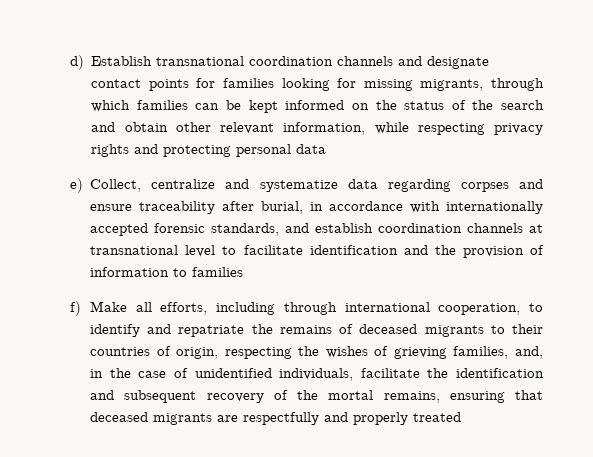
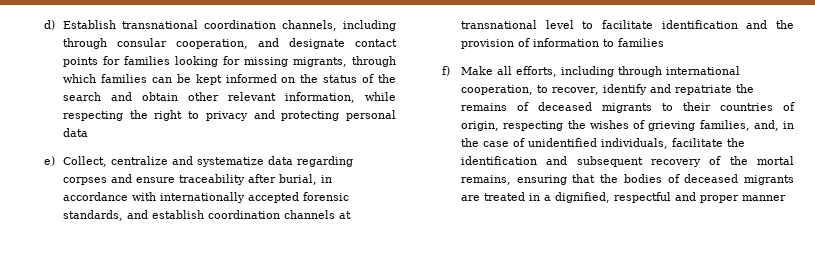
- d) Establish transnational coordination channels and designate contact points for families looking for missing migrants, through which families can be kept informed on the status of the search and obtain other relevant information, while respecting privacy rights and protecting personal data
+ d) Establish transnational coordination channels, including through consular cooperation, and designate contact points for families looking for missing migrants, through which families can be kept informed on the status of the search and obtain other relevant information, while respecting the right to privacy and protecting personal data
- f) Make all efforts, including through international cooperation, to identify and repatriate the remains of deceased migrants to their countries of origin, respecting the wishes of grieving families, and, in the case of unidentified individuals, facilitate the identification and subsequent recovery of the mortal remains, ensuring that deceased migrants are respectfully and properly treated
+ f) Make all efforts, including through international cooperation, to recover, identify and repatriate the remains of deceased migrants to their countries of origin, respecting the wishes of grieving families, and, in the case of unidentified individuals, facilitate the identification and subsequent recovery of the mortal remains, ensuring that the bodies of deceased migrants are treated in a dignified, respectful and proper manner

